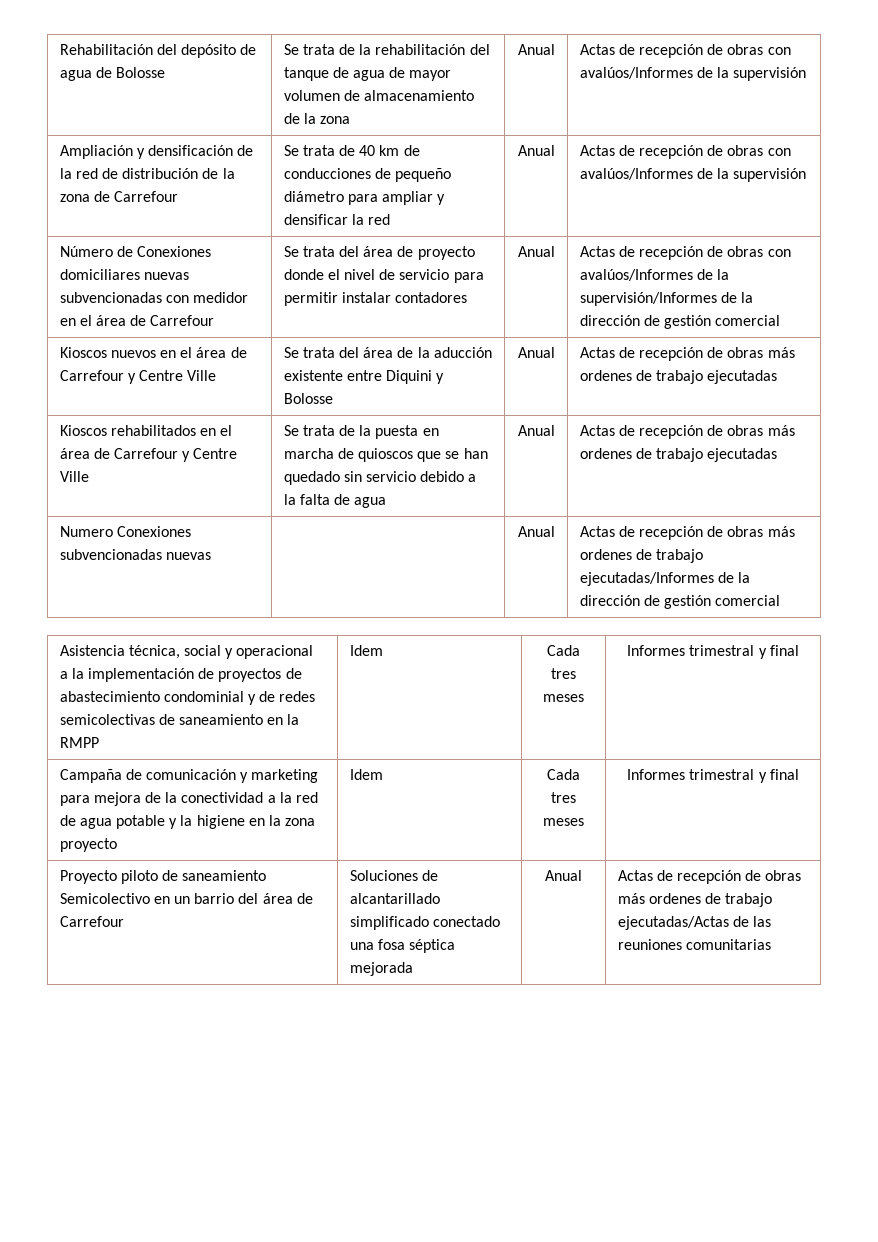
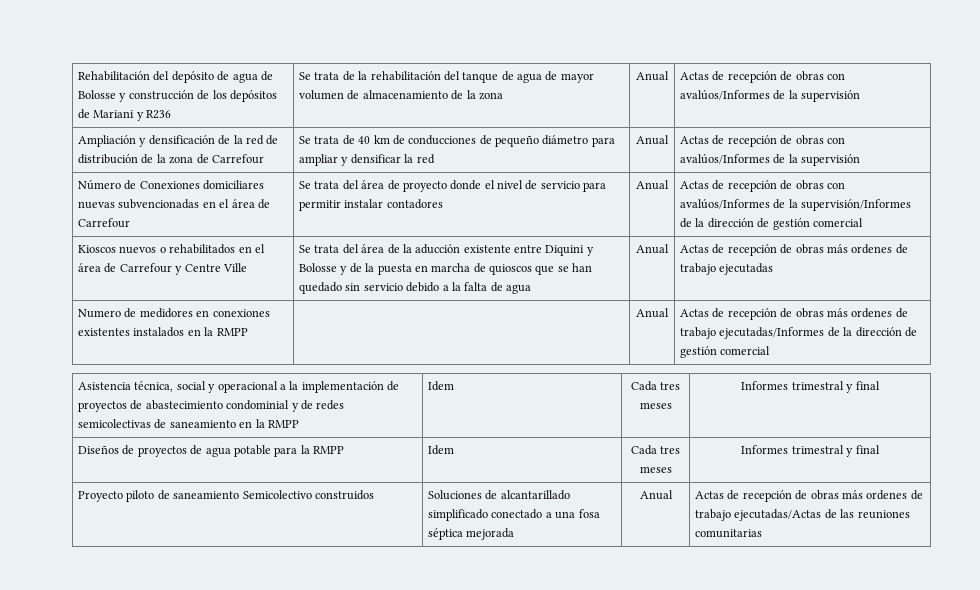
- Rehabilitación del depósito de agua de Bolosse
+ Rehabilitación del depósito de agua de Bolosse y construcción de los depósitos de Mariani y R236
- Número de Conexiones domiciliares nuevas subvencionadas con medidor en el área de Carrefour
+ Número de Conexiones domiciliares nuevas subvencionadas en el área de Carrefour
- Kioscos nuevos en el área de Carrefour y Centre Ville
+ Kioscos nuevos o rehabilitados en el área de Carrefour y Centre Ville
- Se trata del área de la aducción existente entre Diquini y Bolosse | Anual | Actas de recepción de obras más ordenes de trabajo ejecutadas
- Kioscos rehabilitados en el área de Carrefour y Centre Ville | Se trata de la puesta en marcha de quioscos que se han quedado sin servicio debido a la falta de agua
+ Se trata del área de la aducción existente entre Diquini y Bolosse y de la puesta en marcha de quioscos que se han quedado sin servicio debido a la falta de agua
- Numero Conexiones subvencionadas nuevas | | Anual | Actas de recepción de obras más ordenes de trabajo ejecutadas/Informes de la dirección de gestión comercial
+ Numero de medidores en conexiones existentes instalados en la RMPP | | Anual | Actas de recepción de obras más ordenes de trabajo ejecutadas/Informes de la dirección de gestión comercial
- Campaña de comunicación y marketing para mejora de la conectividad a la red de agua potable y la higiene en la zona proyecto | Idem | Cada tres meses | Informes trimestral y final
+ Diseños de proyectos de agua potable para la RMPP | Idem | Cada tres meses | Informes trimestral y final
- Proyecto piloto de saneamiento Semicolectivo en un barrio del área de Carrefour | Soluciones de alcantarillado simplificado conectado una fosa séptica mejorada | Anual | Actas de recepción de obras más ordenes de trabajo ejecutadas/Actas de las reuniones comunitarias
+ Proyecto piloto de saneamiento Semicolectivo construidos | Soluciones de alcantarillado simplificado conectado a una fosa séptica mejorada | Anual | Actas de recepción de obras más ordenes de trabajo ejecutadas/Actas de las reuniones comunitarias

